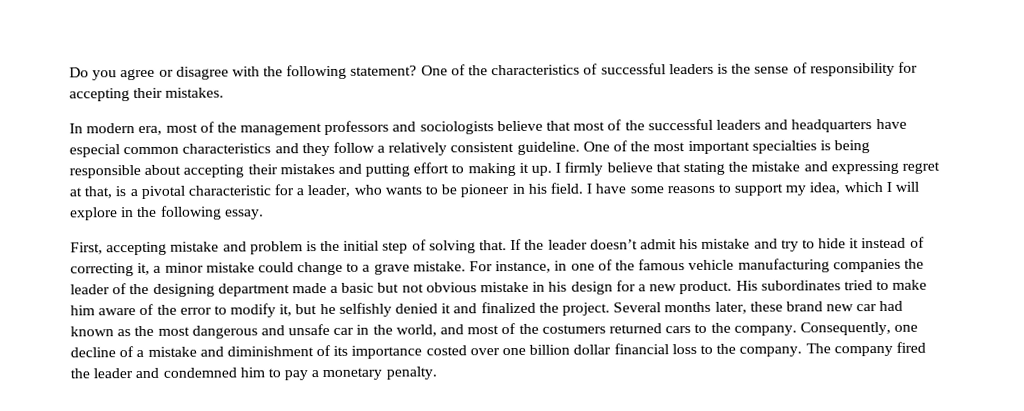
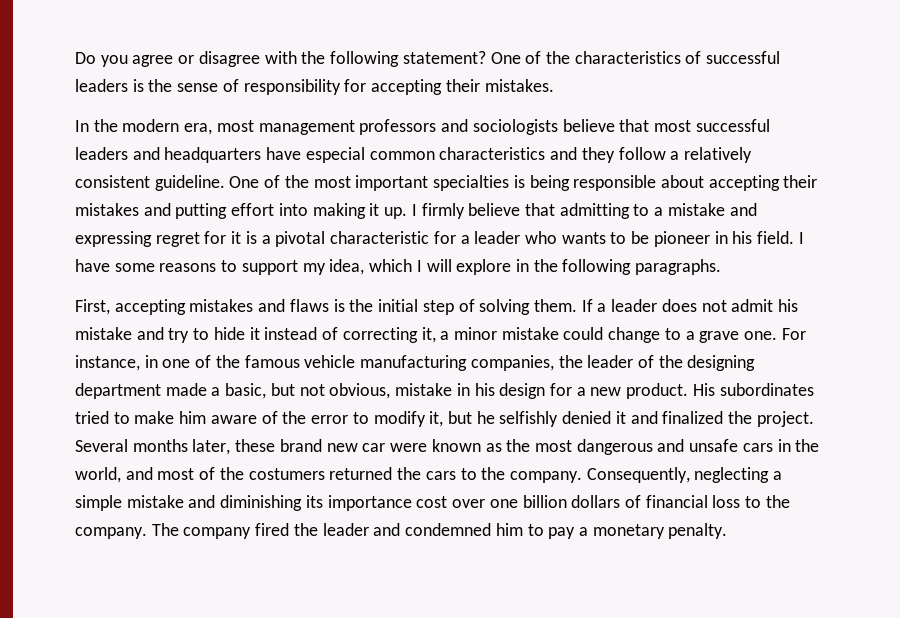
- In modern era, most of the management professors and sociologists believe that most of the successful leaders and headquarters have especial common characteristics and they follow a relatively consistent guideline.
+ In the modern era, most management professors and sociologists believe that most successful leaders and headquarters have especial common characteristics and they follow a relatively consistent guideline.
- One of the most important specialties is being responsible about accepting their mistakes and putting effort to making it up.
+ One of the most important specialties is being responsible about accepting their mistakes and putting effort into making it up.
- I firmly believe that stating the mistake and expressing regret at that, is a pivotal characteristic for a leader, who wants to be pioneer in his field.
+ I firmly believe that admitting to a mistake and expressing regret for it is a pivotal characteristic for a leader who wants to be pioneer in his field.
- I have some reasons to support my idea, which I will explore in the following essay.
+ I have some reasons to support my idea, which I will explore in the following paragraphs.
- First, accepting mistake and problem is the initial step of solving that. If the leader doesn’t admit his mistake and try to hide it instead of correcting it, a minor mistake could change to a grave mistake.
+ First, accepting mistakes and flaws is the initial step of solving them. If a leader does not admit his mistake and try to hide it instead of correcting it, a minor mistake could change to a grave one.
- For instance, in one of the famous vehicle manufacturing companies the leader of the designing department made a basic but not obvious mistake in his design for a new product.
+ For instance, in one of the famous vehicle manufacturing companies, the leader of the designing department made a basic, but not obvious, mistake in his design for a new product.
- Several months later, these brand new car had known as the most dangerous and unsafe car in the world, and most of the costumers returned cars to the company.
+ Several months later, these brand new car were known as the most dangerous and unsafe cars in the world, and most of the costumers returned the cars to the company.
- Consequently, one decline of a mistake and diminishment of its importance costed over one billion dollar financial loss to the company.
+ Consequently, neglecting a simple mistake and diminishing its importance cost over one billion dollars of financial loss to the company.

